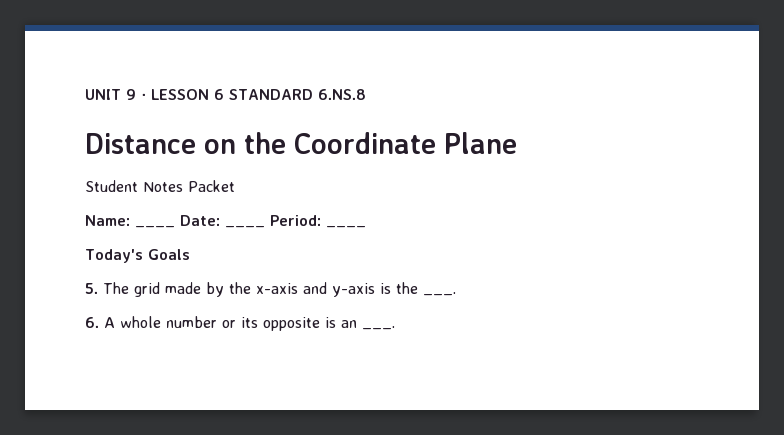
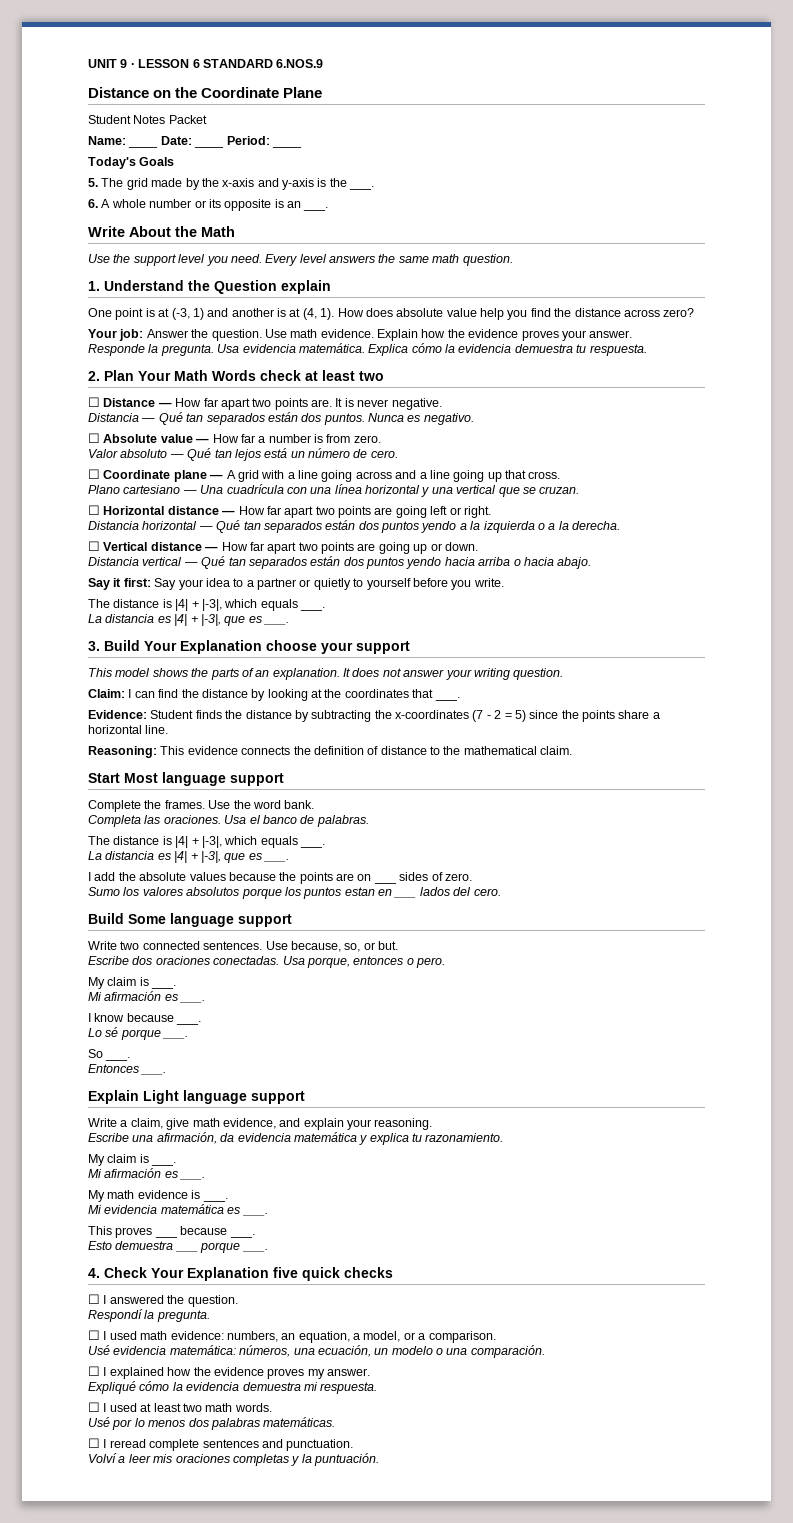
- UNIT 9 · LESSON 6 STANDARD 6.NS.8
+ UNIT 9 · LESSON 6 STANDARD 6.NOS.9
+ Write About the Math
+ Use the support level you need. Every level answers the same math question.
+ 1. Understand the Question explain
+ One point is at (-3, 1) and another is at (4, 1). How does absolute value help you find the distance across zero?
+ Your job: Answer the question. Use math evidence. Explain how the evidence proves your answer.
+ Responde la pregunta. Usa evidencia matemática. Explica cómo la evidencia demuestra tu respuesta.
+ 2. Plan Your Math Words check at least two
+ ☐ Distance — How far apart two points are. It is never negative.
+ Distancia — Qué tan separados están dos puntos. Nunca es negativo.
+ ☐ Absolute value — How far a number is from zero.
+ Valor absoluto — Qué tan lejos está un número de cero.
+ ☐ Coordinate plane — A grid with a line going across and a line going up that cross.
+ Plano cartesiano — Una cuadrícula con una línea horizontal y una vertical que se cruzan.
+ ☐ Horizontal distance — How far apart two points are going left or right.
+ Distancia horizontal — Qué tan separados están dos puntos yendo a la izquierda o a la derecha.
+ ☐ Vertical distance — How far apart two points are going up or down.
+ Distancia vertical — Qué tan separados están dos puntos yendo hacia arriba o hacia abajo.
+ Say it first: Say your idea to a partner or quietly to yourself before you write.
+ The distance is |4| + |-3|, which equals ___.
+ La distancia es |4| + |-3|, que es ___.
+ 3. Build Your Explanation choose your support
+ This model shows the parts of an explanation. It does not answer your writing question.
+ Claim: I can find the distance by looking at the coordinates that ___.
+ Evidence: Student finds the distance by subtracting the x-coordinates (7 - 2 = 5) since the points share a horizontal line.
+ Reasoning: This evidence connects the definition of distance to the mathematical claim.
+ Start Most language support
+ Complete the frames. Use the word bank.
+ Completa las oraciones. Usa el banco de palabras.
+ The distance is |4| + |-3|, which equals ___.
+ La distancia es |4| + |-3|, que es ___.
+ I add the absolute values because the points are on ___ sides of zero.
+ Sumo los valores absolutos porque los puntos estan en ___ lados del cero.
+ Build Some language support
+ Write two connected sentences. Use because, so, or but.
+ Escribe dos oraciones conectadas. Usa porque, entonces o pero.
+ My claim is ___.
+ Mi afirmación es ___.
+ I know because ___.
+ Lo sé porque ___.
+ So ___.
+ Entonces ___.
+ Explain Light language support
+ Write a claim, give math evidence, and explain your reasoning.
+ Escribe una afirmación, da evidencia matemática y explica tu razonamiento.
+ My claim is ___.
+ Mi afirmación es ___.
+ My math evidence is ___.
+ Mi evidencia matemática es ___.
+ This proves ___ because ___.
+ Esto demuestra ___ porque ___.
+ 4. Check Your Explanation five quick checks
+ ☐ I answered the question.
+ Respondí la pregunta.
+ ☐ I used math evidence: numbers, an equation, a model, or a comparison.
+ Usé evidencia matemática: números, una ecuación, un modelo o una comparación.
+ ☐ I explained how the evidence proves my answer.
+ Expliqué cómo la evidencia demuestra mi respuesta.
+ ☐ I used at least two math words.
+ Usé por lo menos dos palabras matemáticas.
+ ☐ I reread complete sentences and punctuation.
+ Volví a leer mis oraciones completas y la puntuación.

